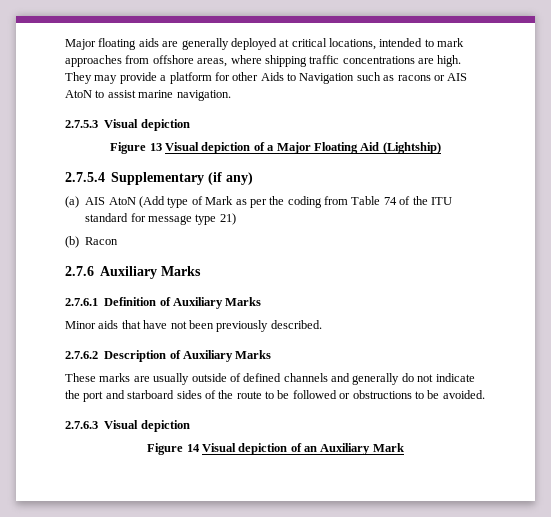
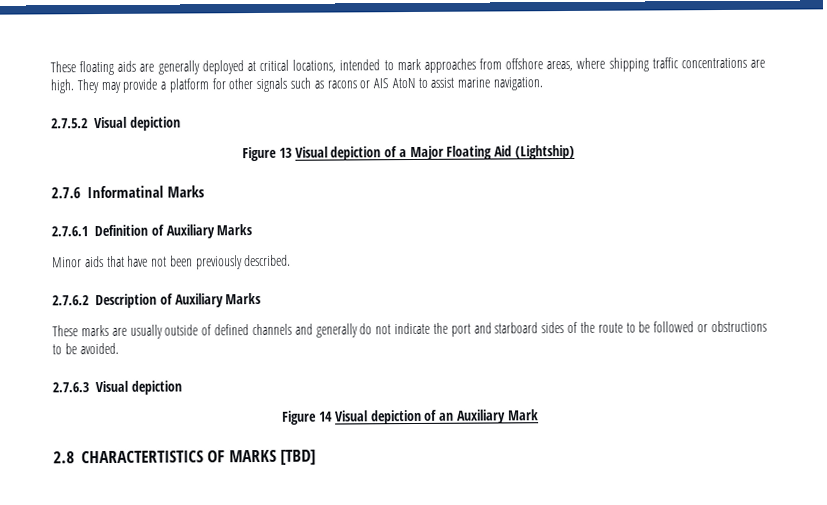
- Major floating aids are generally deployed at critical locations, intended to mark approaches from offshore areas, where shipping traffic concentrations are high.
+ These floating aids are generally deployed at critical locations, intended to mark approaches from offshore areas, where shipping traffic concentrations are high.
- They may provide a platform for other Aids to Navigation such as racons or AIS AtoN to assist marine navigation.
+ They may provide a platform for other signals such as racons or AIS AtoN to assist marine navigation.
- 2.7.5.3 Visual depiction
+ 2.7.5.2 Visual depiction
- 2.7.5.4 Supplementary (if any)
- (a) AIS AtoN (Add type of Mark as per the coding from Table 74 of the ITU standard for message type 21)
- (b) Racon
- 2.7.6 Auxiliary Marks
+ 2.7.6 Informatinal Marks
+ 2.8 CHARACTERTISTICS OF MARKS [TBD]

